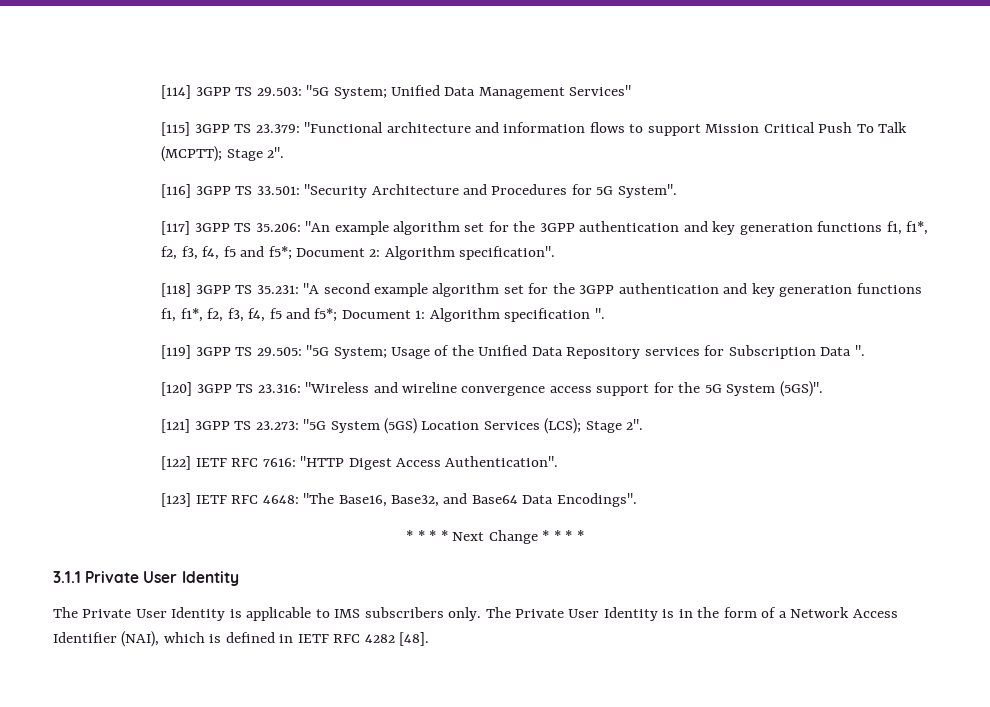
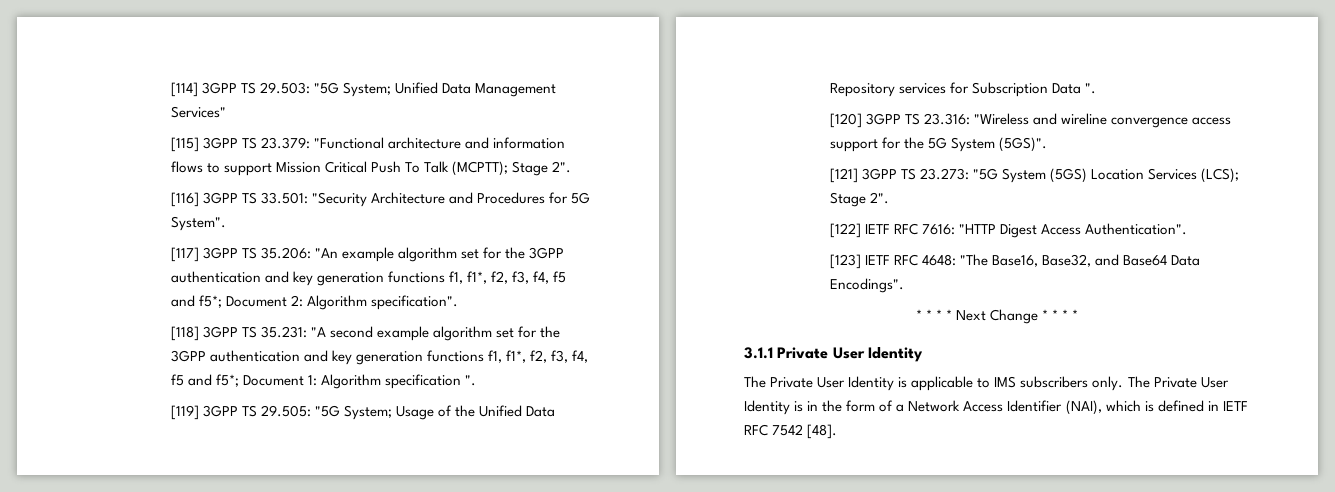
- The Private User Identity is in the form of a Network Access Identifier (NAI), which is defined in IETF RFC 4282 [48].
+ The Private User Identity is in the form of a Network Access Identifier (NAI), which is defined in IETF RFC 7542 [48].

